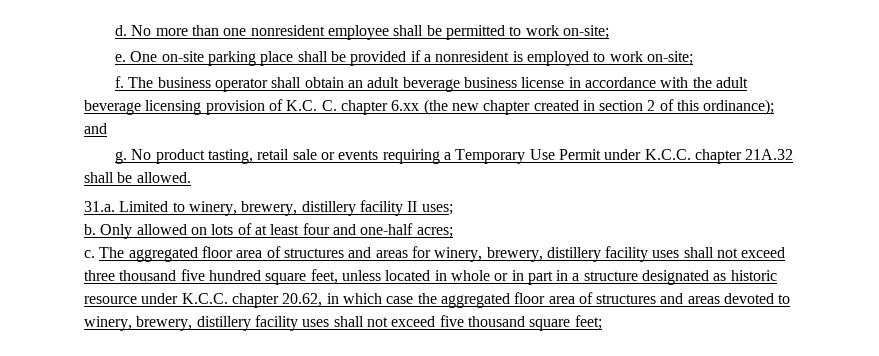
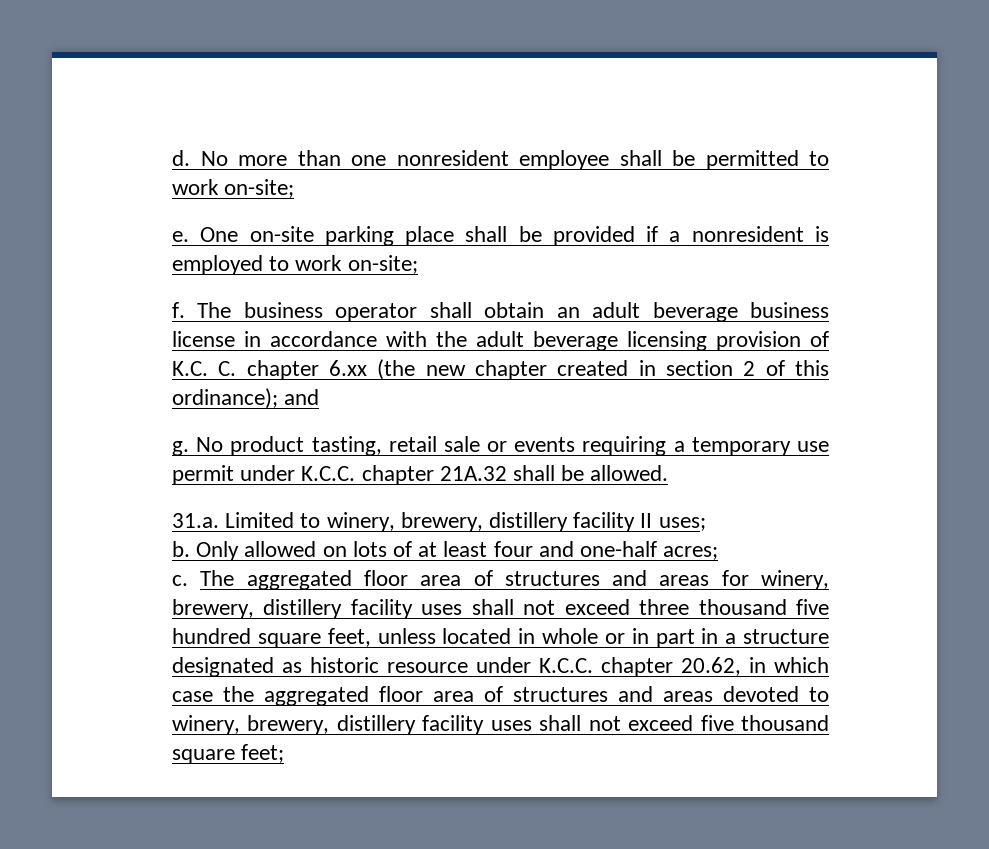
- No product tasting, retail sale or events requiring a Temporary Use Permit under K.C.C. chapter 21A.32 shall be allowed.
+ No product tasting, retail sale or events requiring a temporary use permit under K.C.C. chapter 21A.32 shall be allowed.

